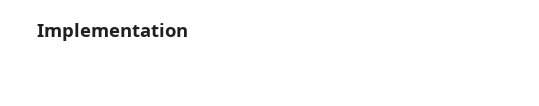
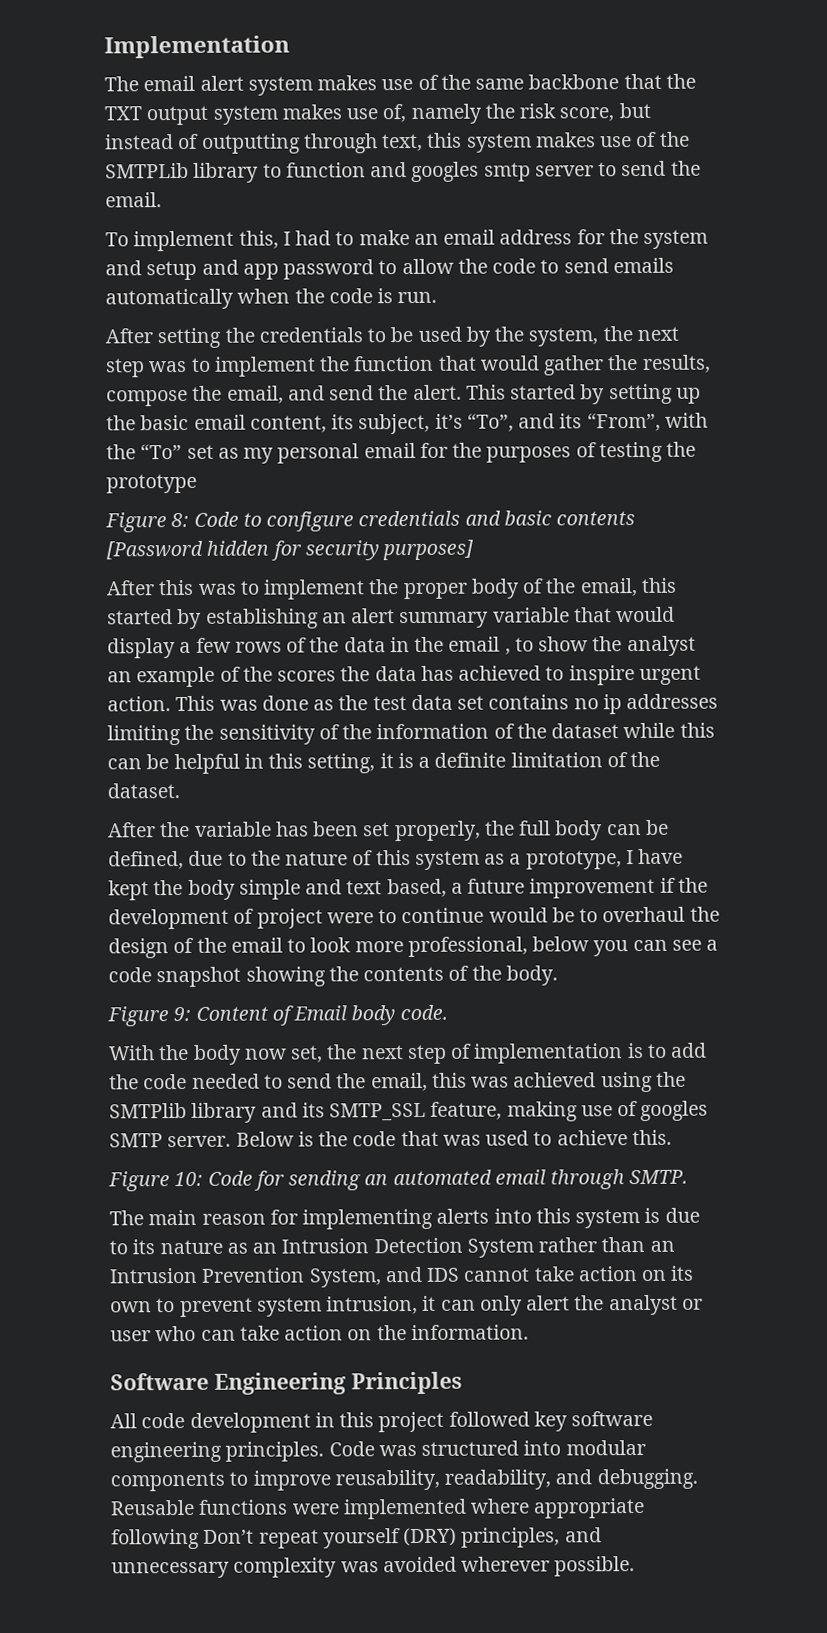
+ The email alert system makes use of the same backbone that the TXT output system makes use of, namely the risk score, but instead of outputting through text, this system makes use of the SMTPLib library to function and googles smtp server to send the email.
+ To implement this, I had to make an email address for the system and setup and app password to allow the code to send emails automatically when the code is run.
+ After setting the credentials to be used by the system, the next step was to implement the function that would gather the results, compose the email, and send the alert. This started by setting up the basic email content, its subject, it’s “To”, and its “From”, with the “To” set as my personal email for the purposes of testing the prototype
+ Figure 8: Code to configure credentials and basic contents [Password hidden for security purposes]
+ After this was to implement the proper body of the email, this started by establishing an alert summary variable that would display a few rows of the data in the email , to show the analyst an example of the scores the data has achieved to inspire urgent action. This was done as the test data set contains no ip addresses limiting the sensitivity of the information of the dataset while this can be helpful in this setting, it is a definite limitation of the dataset.
+ After the variable has been set properly, the full body can be defined, due to the nature of this system as a prototype, I have kept the body simple and text based, a future improvement if the development of project were to continue would be to overhaul the design of the email to look more professional, below you can see a code snapshot showing the contents of the body.
+ Figure 9: Content of Email body code.
+ With the body now set, the next step of implementation is to add the code needed to send the email, this was achieved using the SMTPlib library and its SMTP_SSL feature, making use of googles SMTP server. Below is the code that was used to achieve this.
+ Figure 10: Code for sending an automated email through SMTP.
+ The main reason for implementing alerts into this system is due to its nature as an Intrusion Detection System rather than an Intrusion Prevention System, and IDS cannot take action on its own to prevent system intrusion, it can only alert the analyst or user who can take action on the information.
+ Software Engineering Principles
+ All code development in this project followed key software engineering principles. Code was structured into modular components to improve reusability, readability, and debugging. Reusable functions were implemented where appropriate following Don’t repeat yourself (DRY) principles, and unnecessary complexity was avoided wherever possible.

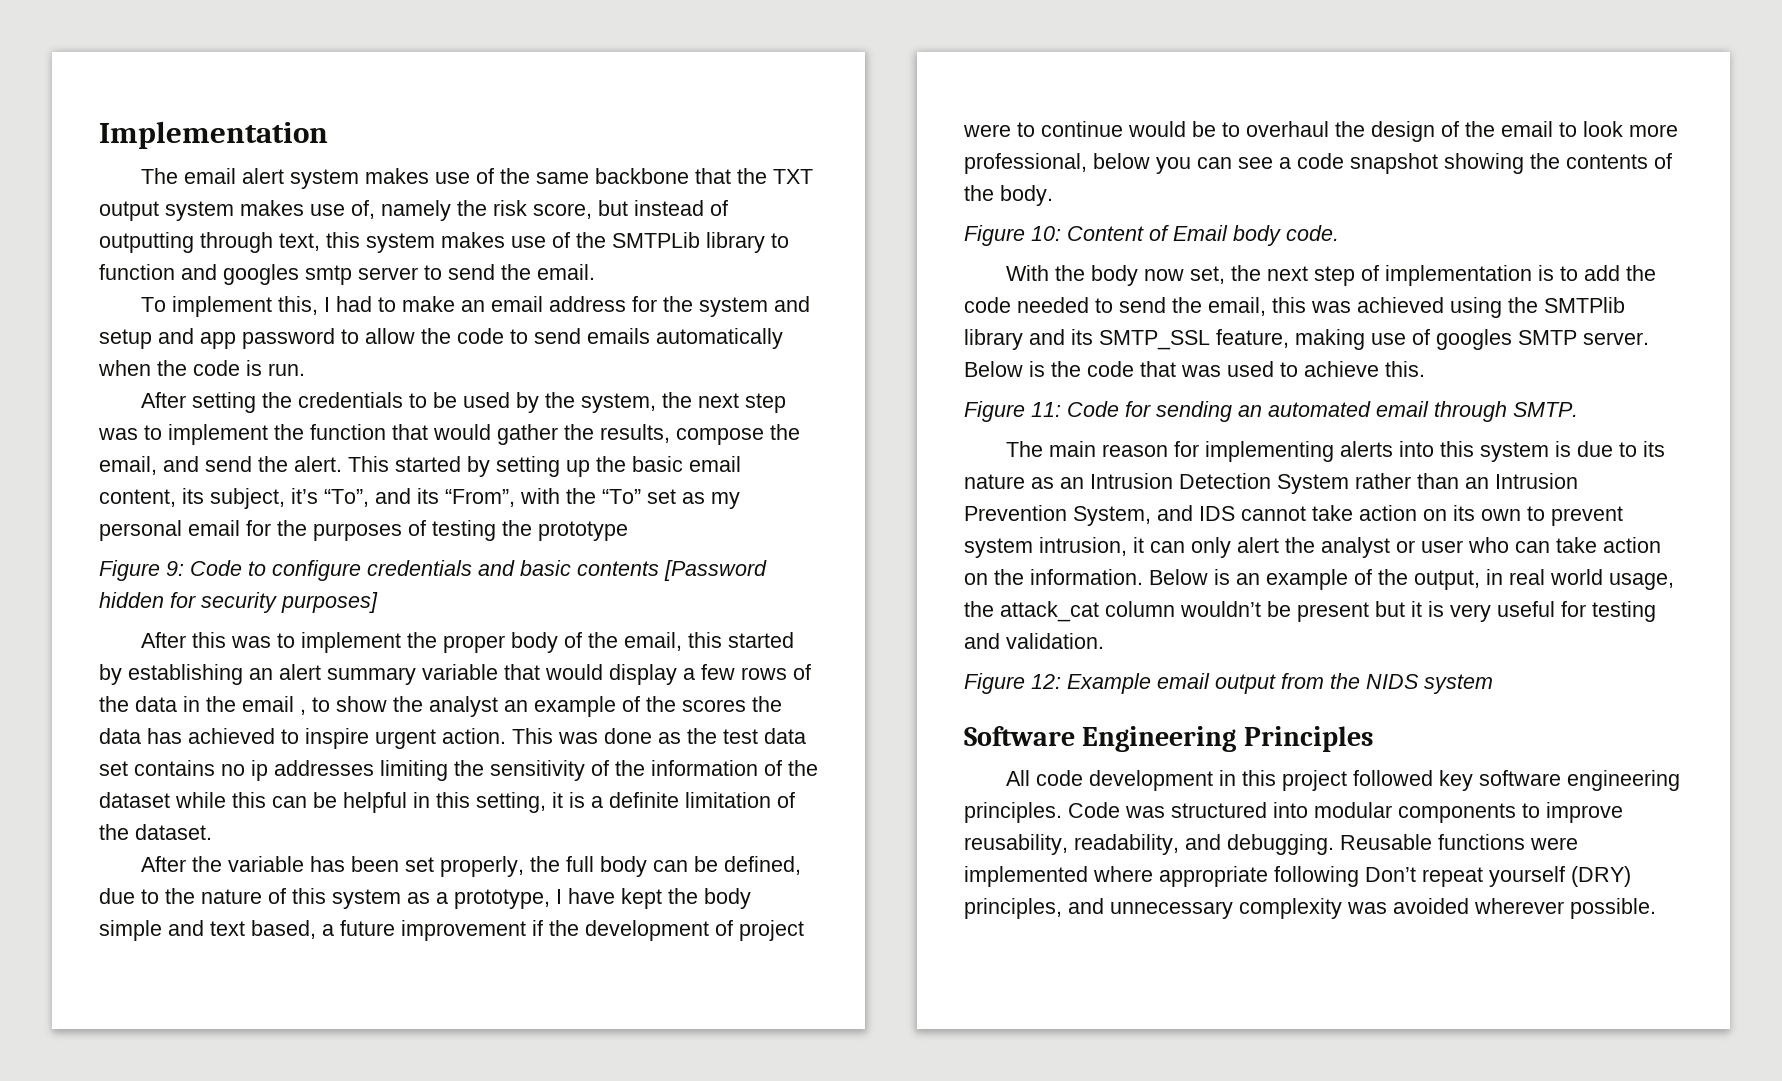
- Figure 8: Code to configure credentials and basic contents [Password hidden for security purposes]
+ Figure 9: Code to configure credentials and basic contents [Password hidden for security purposes]
- Figure 9: Content of Email body code.
+ Figure 10: Content of Email body code.
- Figure 10: Code for sending an automated email through SMTP.
+ Figure 11: Code for sending an automated email through SMTP.
+ Below is an example of the output, in real world usage, the attack_cat column wouldn’t be present but it is very useful for testing and validation.
+ Figure 12: Example email output from the NIDS system

